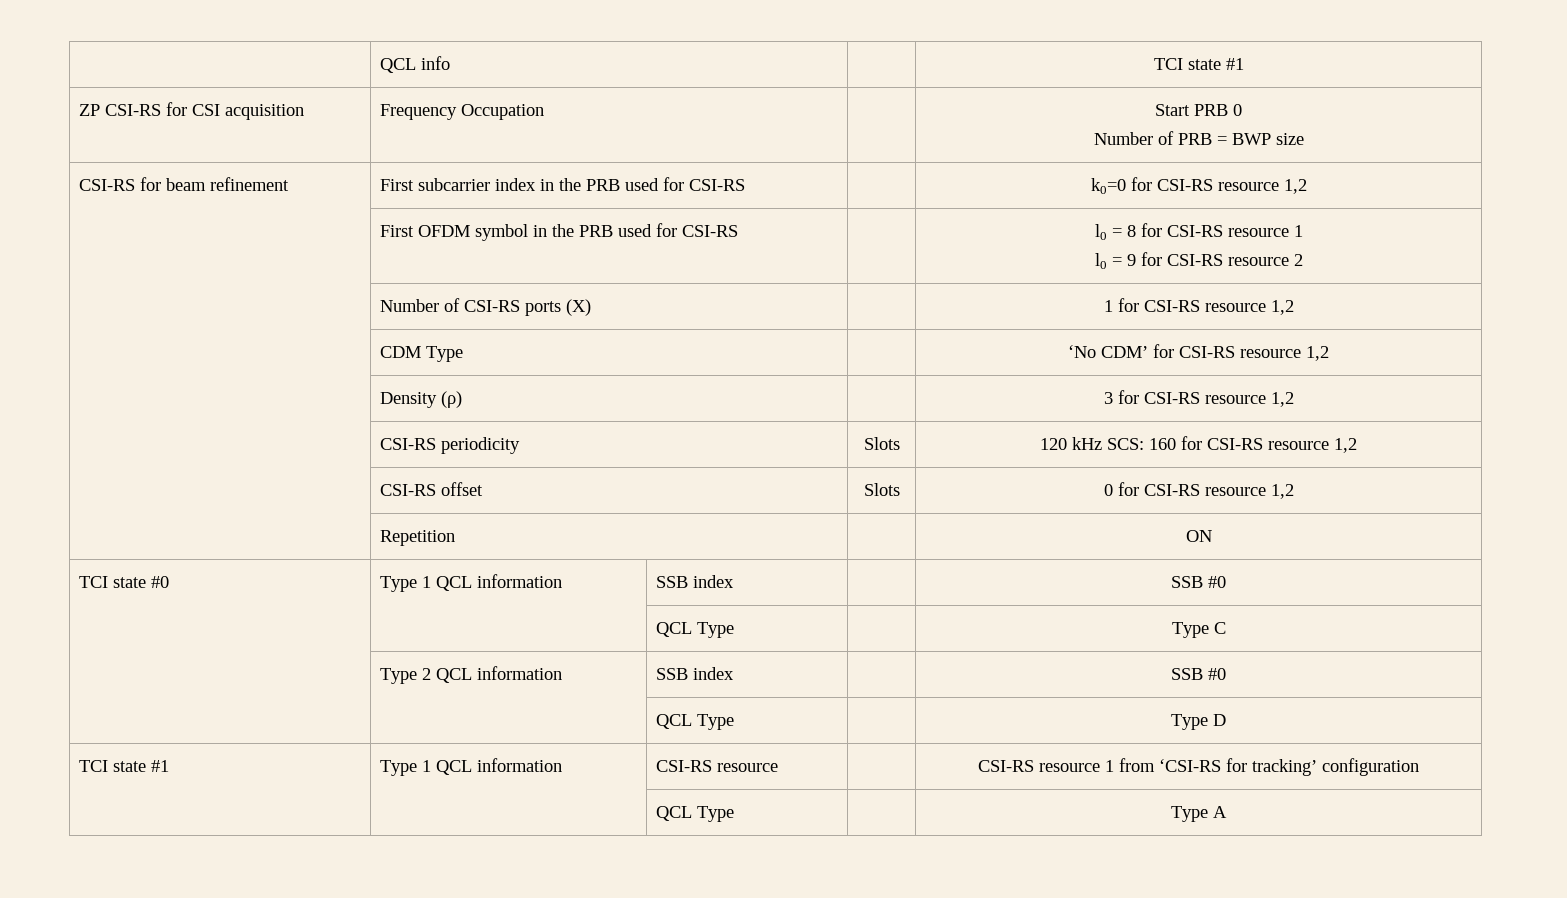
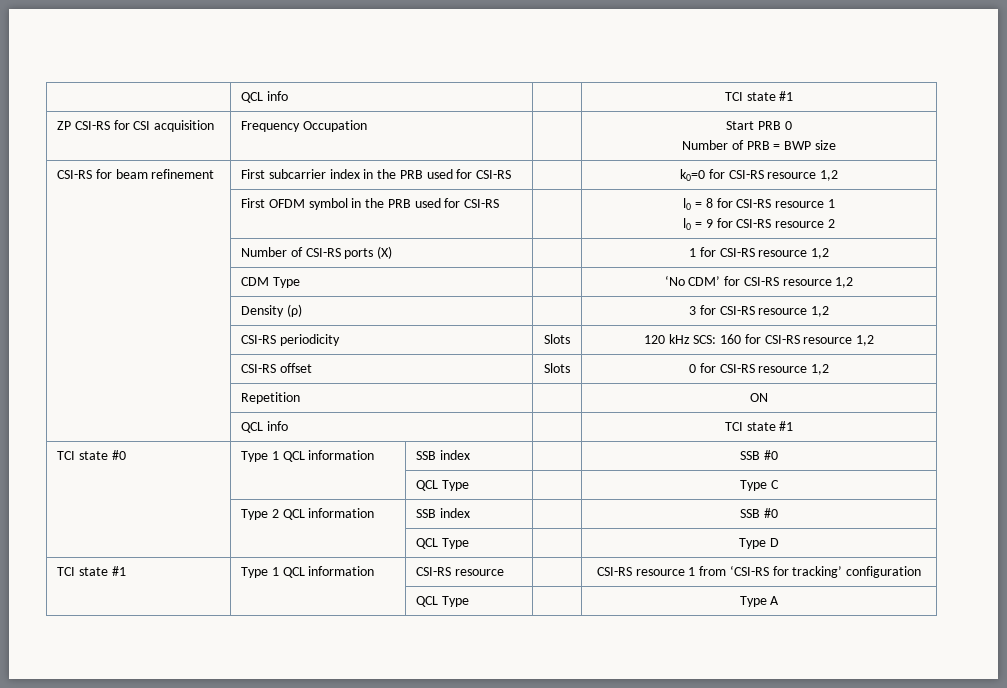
  | Repetition | | ON
+ | QCL info | | TCI state #1

